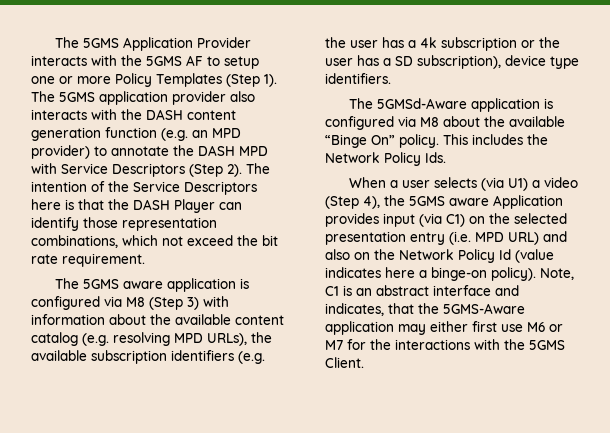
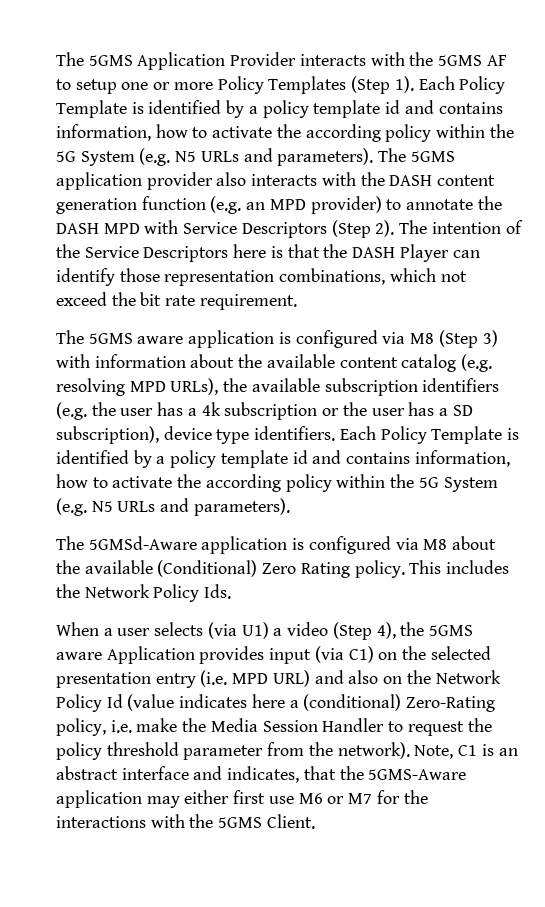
- The 5GMS Application Provider interacts with the 5GMS AF to setup one or more Policy Templates (Step 1).
+ The 5GMS Application Provider interacts with the 5GMS AF to setup one or more Policy Templates (Step 1). Each Policy Template is identified by a policy template id and contains information, how to activate the according policy within the 5G System (e.g. N5 URLs and parameters).
- The 5GMS aware application is configured via M8 (Step 3) with information about the available content catalog (e.g. resolving MPD URLs), the available subscription identifiers (e.g. the user has a 4k subscription or the user has a SD subscription), device type identifiers.
+ The 5GMS aware application is configured via M8 (Step 3) with information about the available content catalog (e.g. resolving MPD URLs), the available subscription identifiers (e.g. the user has a 4k subscription or the user has a SD subscription), device type identifiers. Each Policy Template is identified by a policy template id and contains information, how to activate the according policy within the 5G System (e.g. N5 URLs and parameters).
- The 5GMSd-Aware application is configured via M8 about the available “Binge On” policy.
+ The 5GMSd-Aware application is configured via M8 about the available (Conditional) Zero Rating policy.
- When a user selects (via U1) a video (Step 4), the 5GMS aware Application provides input (via C1) on the selected presentation entry (i.e. MPD URL) and also on the Network Policy Id (value indicates here a binge-on policy).
+ When a user selects (via U1) a video (Step 4), the 5GMS aware Application provides input (via C1) on the selected presentation entry (i.e. MPD URL) and also on the Network Policy Id (value indicates here a (conditional) Zero-Rating policy, i.e. make the Media Session Handler to request the policy threshold parameter from the network).

